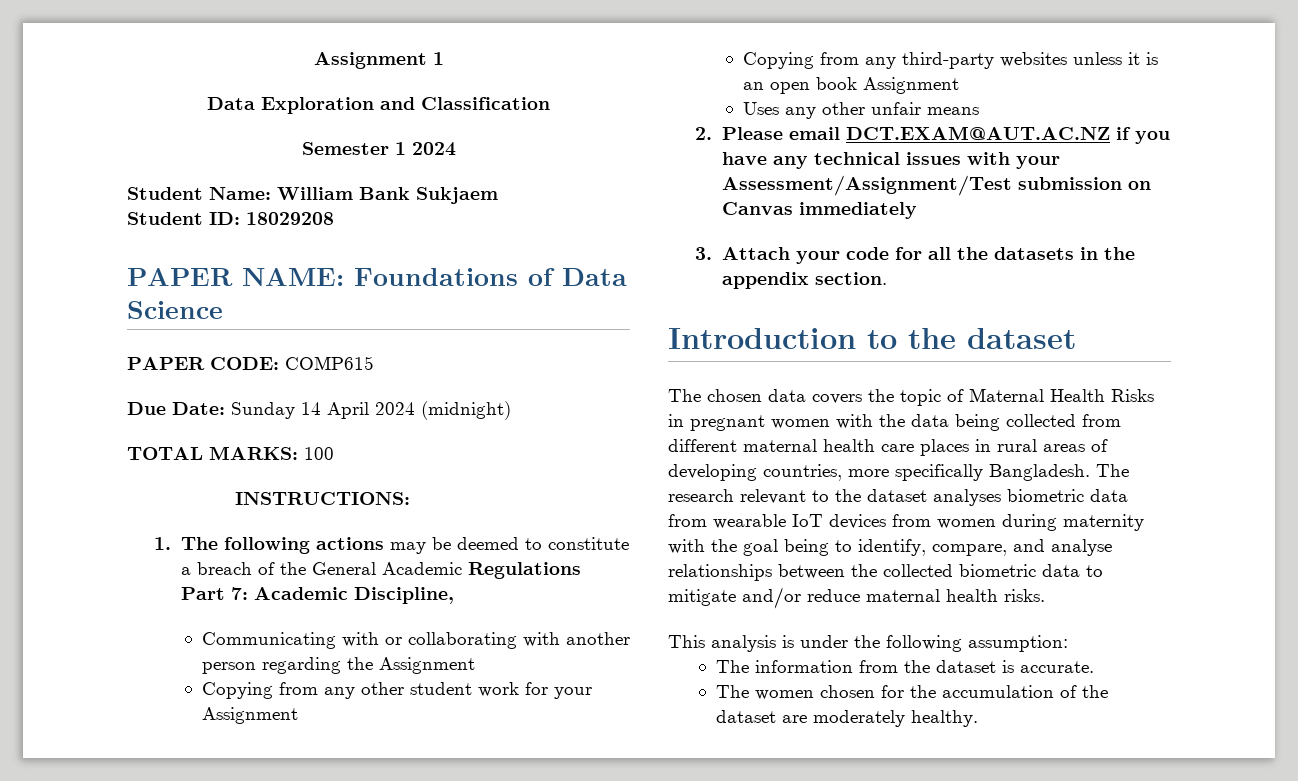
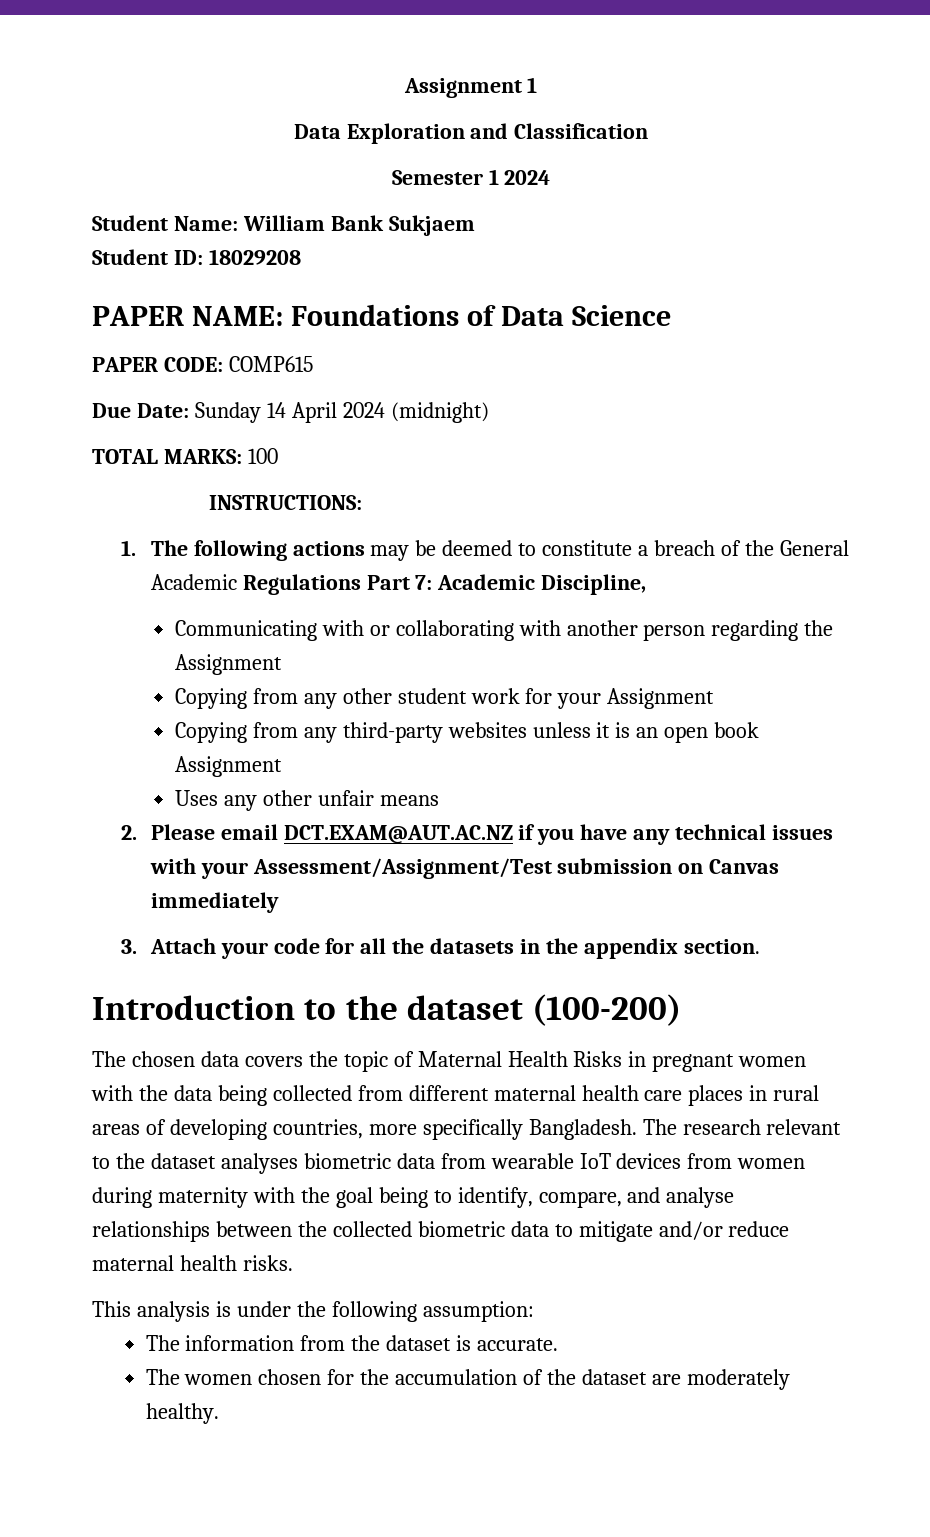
- Introduction to the dataset
+ Introduction to the dataset (100-200)

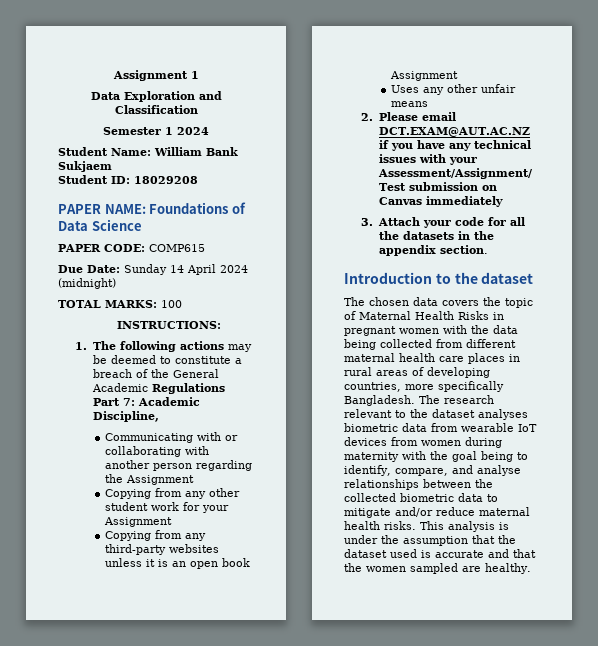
- Introduction to the dataset (100-200)
+ Introduction to the dataset
- The research relevant to the dataset analyses biometric data from wearable IoT devices from women during maternity with the goal being to identify, compare, and analyse relationships between the collected biometric data to mitigate and/or reduce maternal health risks.
- This analysis is under the following assumption:
- The information from the dataset is accurate.
- The women chosen for the accumulation of the dataset are moderately healthy.
+ The research relevant to the dataset analyses biometric data from wearable IoT devices from women during maternity with the goal being to identify, compare, and analyse relationships between the collected biometric data to mitigate and/or reduce maternal health risks. This analysis is under the assumption that the dataset used is accurate and that the women sampled are healthy.

